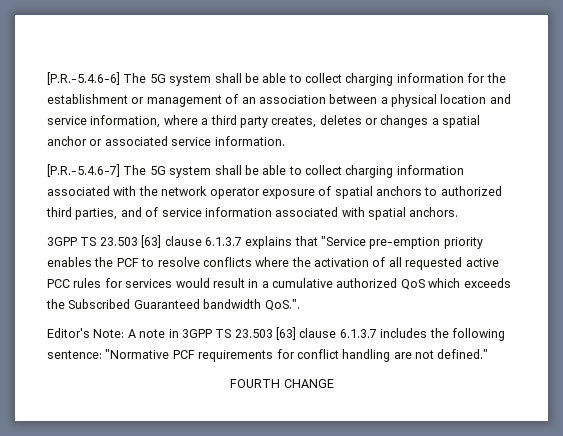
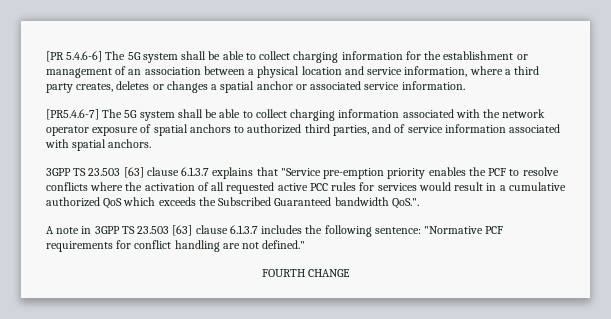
- [P.R.-5.4.6-6] The 5G system shall be able to collect charging information for the establishment or management of an association between a physical location and service information, where a third party creates, deletes or changes a spatial anchor or associated service information.
+ [PR 5.4.6-6] The 5G system shall be able to collect charging information for the establishment or management of an association between a physical location and service information, where a third party creates, deletes or changes a spatial anchor or associated service information.
- [P.R.-5.4.6-7] The 5G system shall be able to collect charging information associated with the network operator exposure of spatial anchors to authorized third parties, and of service information associated with spatial anchors.
+ [PR5.4.6-7] The 5G system shall be able to collect charging information associated with the network operator exposure of spatial anchors to authorized third parties, and of service information associated with spatial anchors.
- Editor's Note: A note in 3GPP TS 23.503 [63] clause 6.1.3.7 includes the following sentence: "Normative PCF requirements for conflict handling are not defined."
+ A note in 3GPP TS 23.503 [63] clause 6.1.3.7 includes the following sentence: "Normative PCF requirements for conflict handling are not defined."

